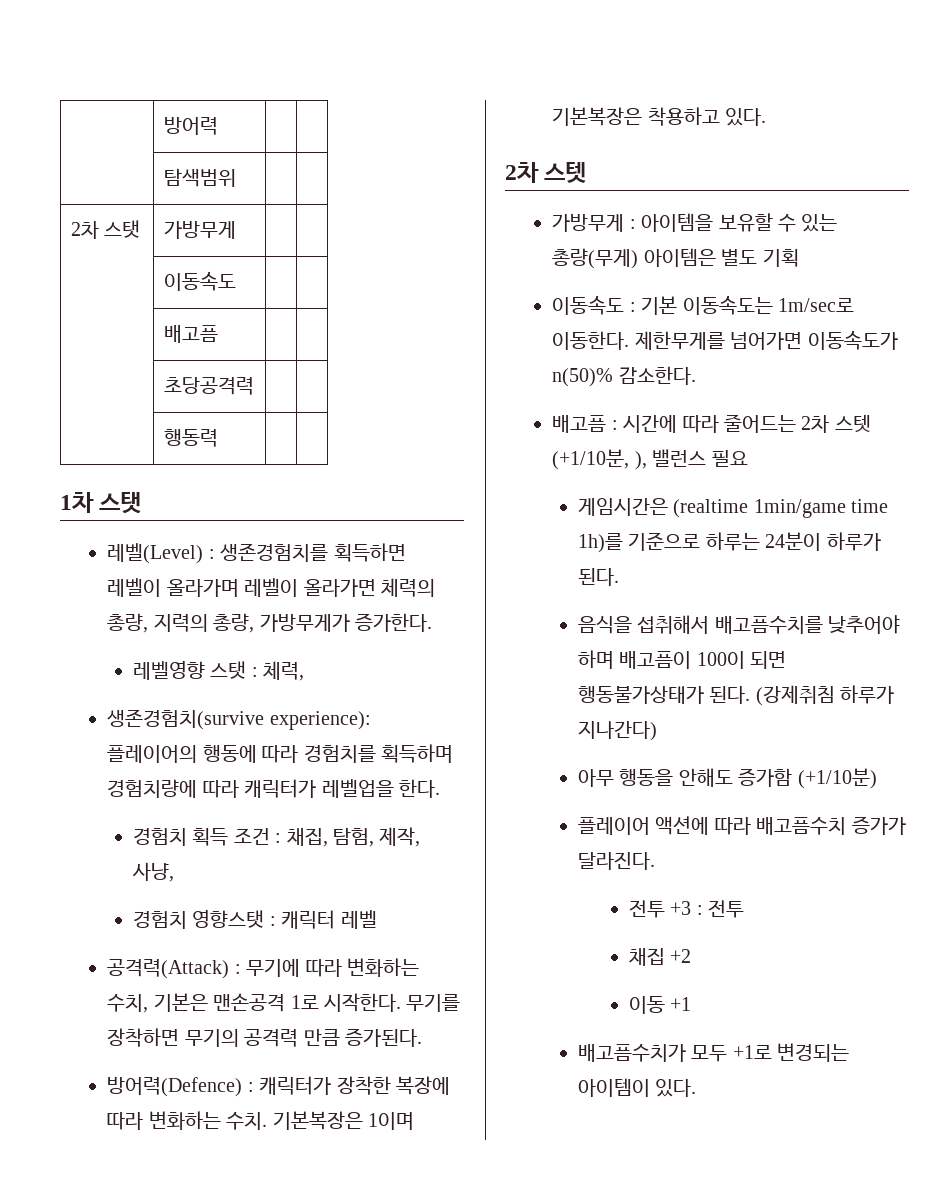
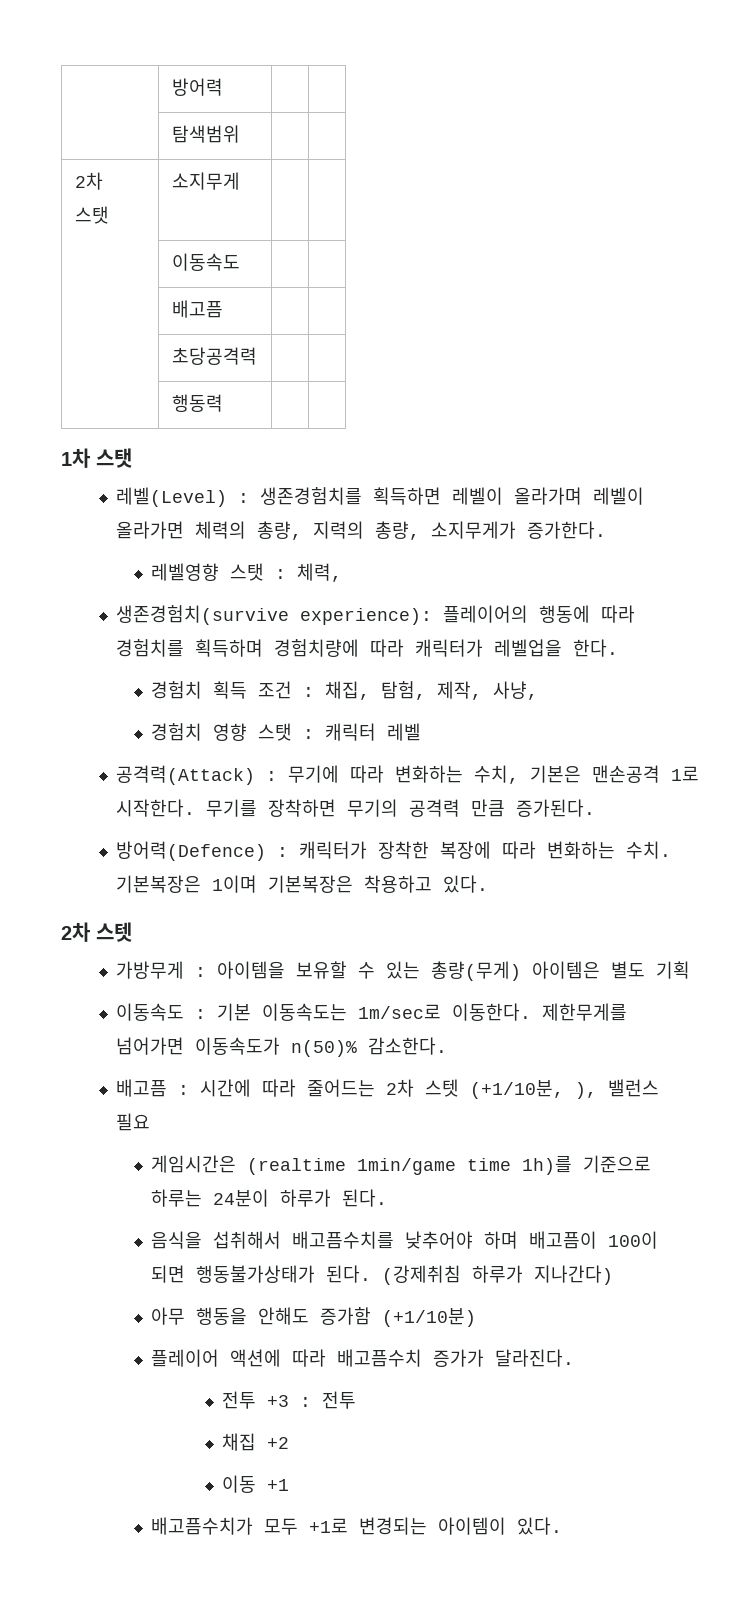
- 2차 스탯 | 가방무게 | |
+ 2차 스탯 | 소지무게 | |
- 레벨(Level) : 생존경험치를 획득하면 레벨이 올라가며 레벨이 올라가면 체력의 총량, 지력의 총량, 가방무게가 증가한다.
+ 레벨(Level) : 생존경험치를 획득하면 레벨이 올라가며 레벨이 올라가면 체력의 총량, 지력의 총량, 소지무게가 증가한다.
- 경험치 영향스탯 : 캐릭터 레벨
+ 경험치 영향 스탯 : 캐릭터 레벨

